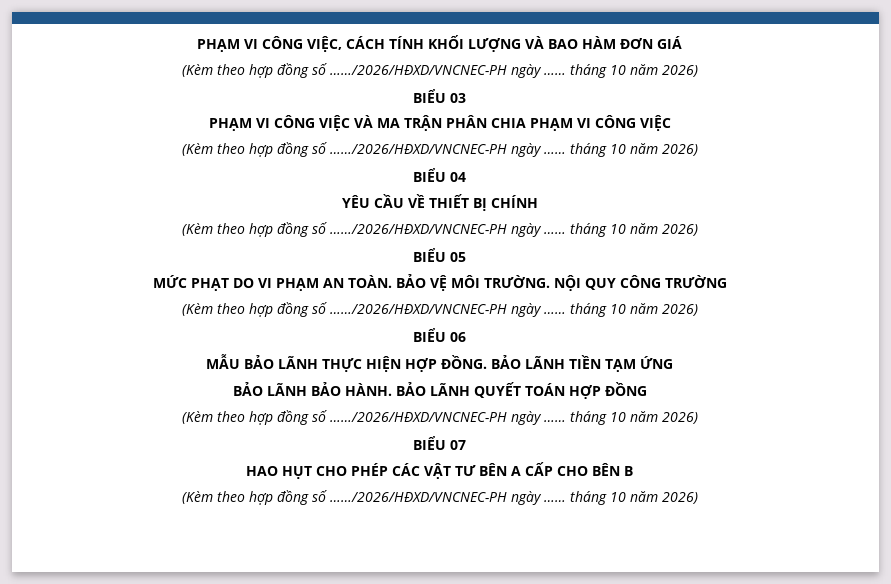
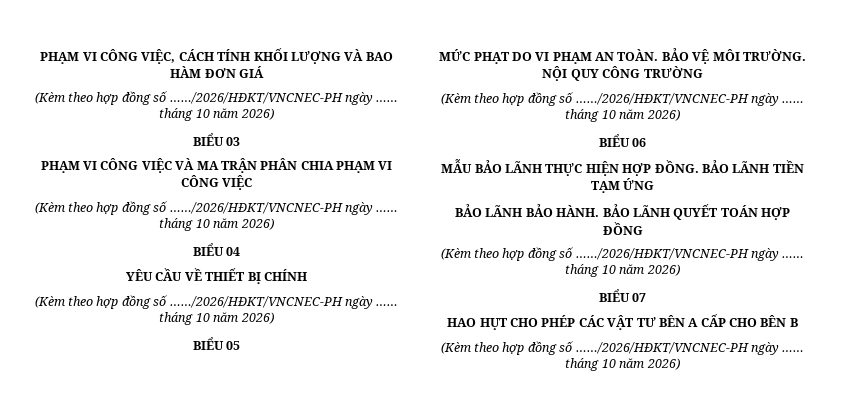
  PHẠM VI CÔNG VIỆC, CÁCH TÍNH KHỐI LƯỢNG VÀ BAO HÀM ĐƠN GIÁ
- (Kèm theo hợp đồng số ……/2026/HĐXD/VNCNEC-PH ngày …… tháng 10 năm 2026)
+ (Kèm theo hợp đồng số ……/2026/HĐKT/VNCNEC-PH ngày …… tháng 10 năm 2026)
  PHẠM VI CÔNG VIỆC VÀ MA TRẬN PHÂN CHIA PHẠM VI CÔNG VIỆC
- (Kèm theo hợp đồng số ……/2026/HĐXD/VNCNEC-PH ngày …… tháng 10 năm 2026)
+ (Kèm theo hợp đồng số ……/2026/HĐKT/VNCNEC-PH ngày …… tháng 10 năm 2026)
  YÊU CẦU VỀ THIẾT BỊ CHÍNH
- (Kèm theo hợp đồng số ……/2026/HĐXD/VNCNEC-PH ngày …… tháng 10 năm 2026)
+ (Kèm theo hợp đồng số ……/2026/HĐKT/VNCNEC-PH ngày …… tháng 10 năm 2026)
  NỘI QUY CÔNG TRƯỜNG
- (Kèm theo hợp đồng số ……/2026/HĐXD/VNCNEC-PH ngày …… tháng 10 năm 2026)
+ (Kèm theo hợp đồng số ……/2026/HĐKT/VNCNEC-PH ngày …… tháng 10 năm 2026)
  BẢO LÃNH QUYẾT TOÁN HỢP ĐỒNG
- (Kèm theo hợp đồng số ……/2026/HĐXD/VNCNEC-PH ngày …… tháng 10 năm 2026)
+ (Kèm theo hợp đồng số ……/2026/HĐKT/VNCNEC-PH ngày …… tháng 10 năm 2026)
  HAO HỤT CHO PHÉP CÁC VẬT TƯ BÊN A CẤP CHO BÊN B
- (Kèm theo hợp đồng số ……/2026/HĐXD/VNCNEC-PH ngày …… tháng 10 năm 2026)
+ (Kèm theo hợp đồng số ……/2026/HĐKT/VNCNEC-PH ngày …… tháng 10 năm 2026)

